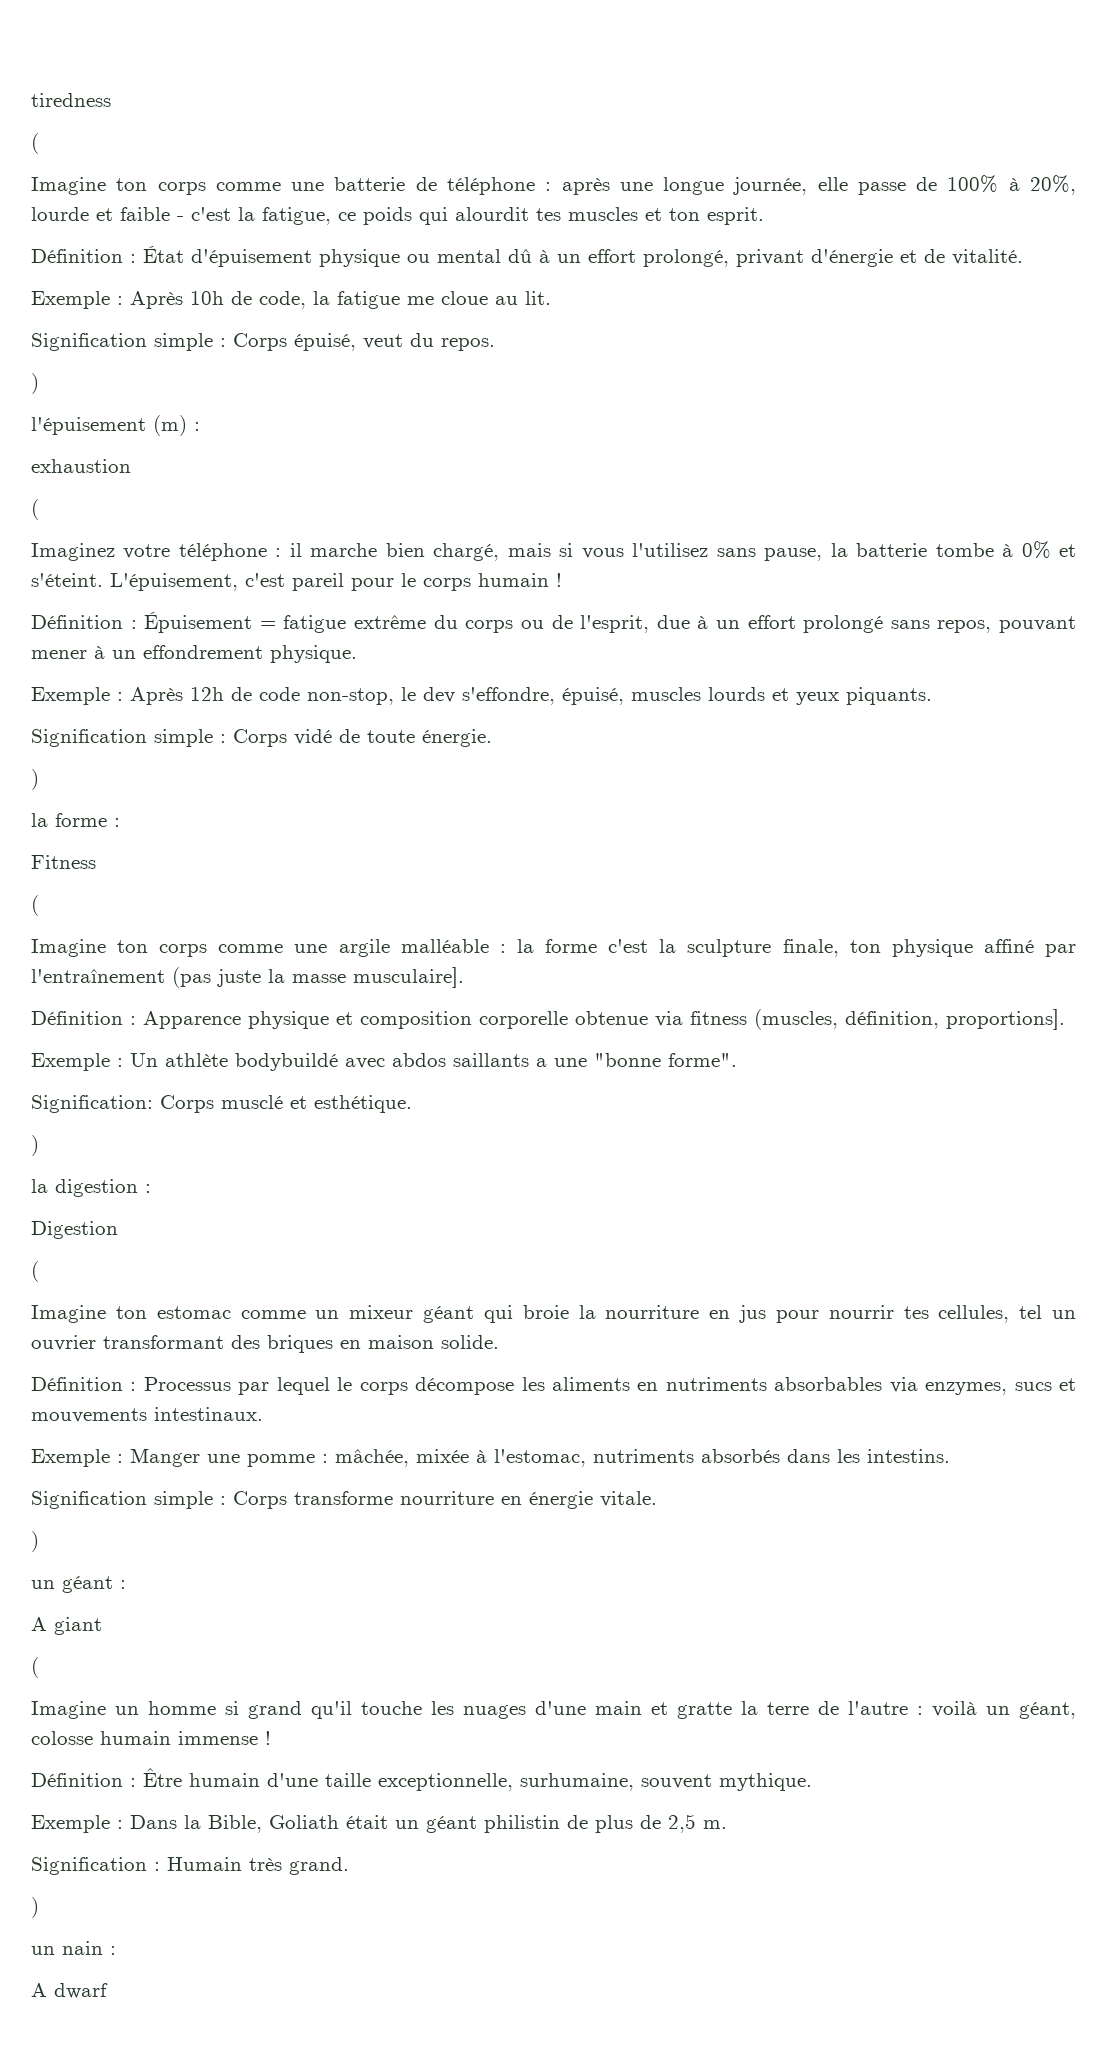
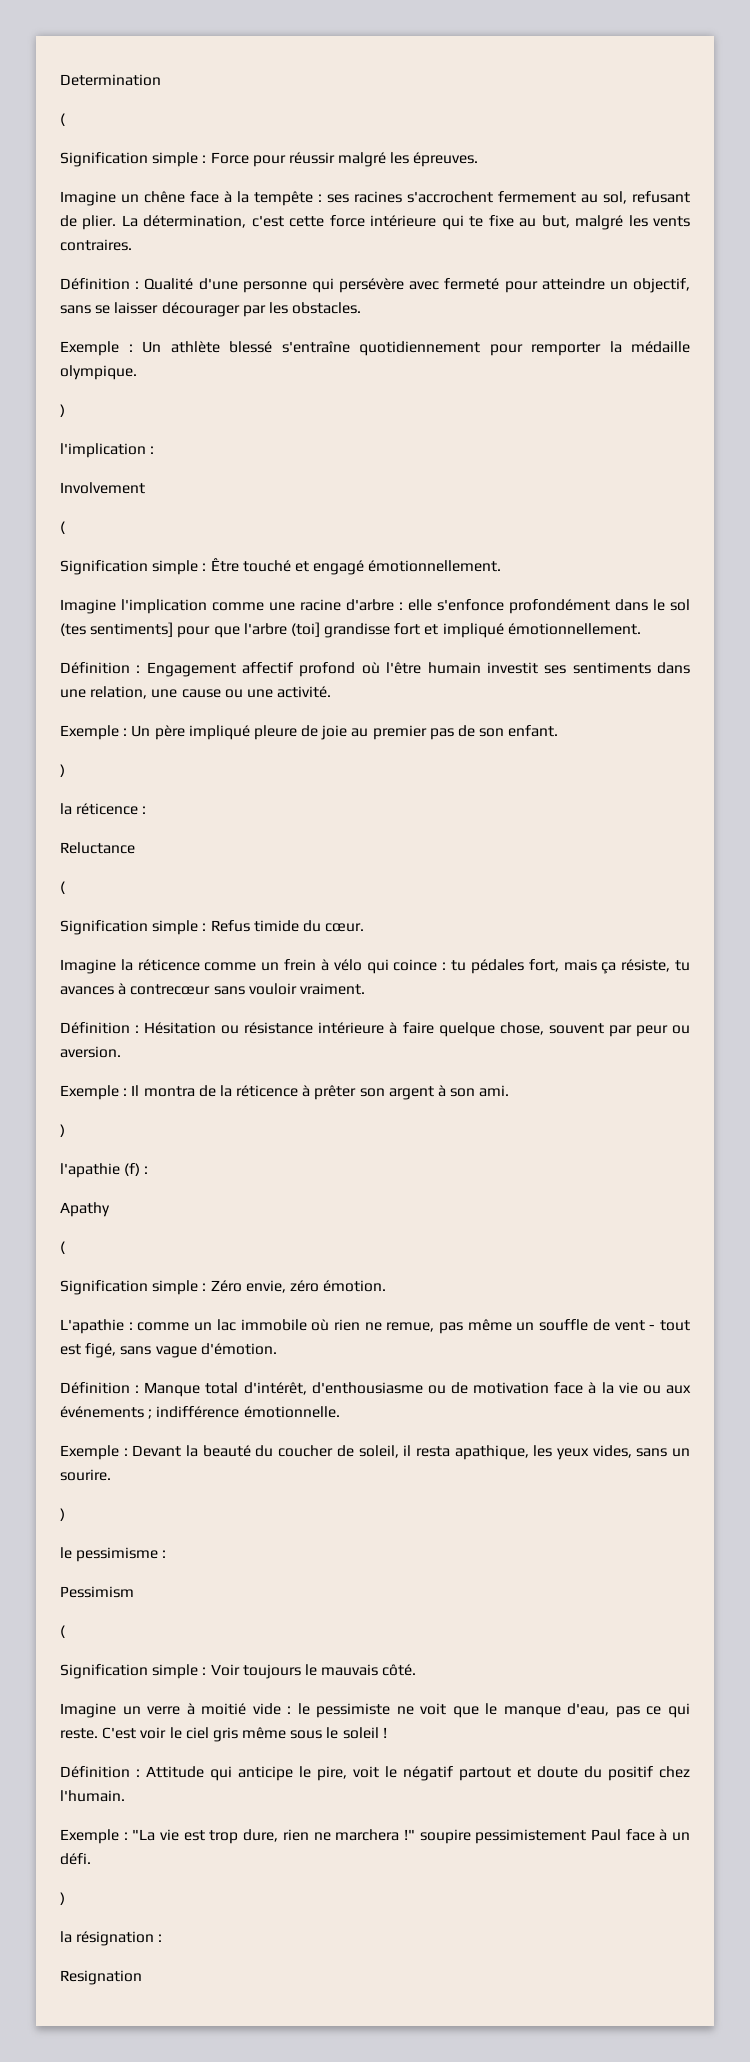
- tiredness
+ Determination
  (
- Imagine ton corps comme une batterie de téléphone : après une longue journée, elle passe de 100% à 20%, lourde et faible - c'est la fatigue, ce poids qui alourdit tes muscles et ton esprit.
- Définition : État d'épuisement physique ou mental dû à un effort prolongé, privant d'énergie et de vitalité.
- Exemple : Après 10h de code, la fatigue me cloue au lit.
- Signification simple : Corps épuisé, veut du repos.
+ Signification simple : Force pour réussir malgré les épreuves.
+ Imagine un chêne face à la tempête : ses racines s'accrochent fermement au sol, refusant de plier. La détermination, c'est cette force intérieure qui te fixe au but, malgré les vents contraires.
+ Définition : Qualité d'une personne qui persévère avec fermeté pour atteindre un objectif, sans se laisser décourager par les obstacles.
+ Exemple : Un athlète blessé s'entraîne quotidiennement pour remporter la médaille olympique.
  )
- l'épuisement (m) :
- exhaustion
+ l'implication :
+ Involvement
  (
- Imaginez votre téléphone : il marche bien chargé, mais si vous l'utilisez sans pause, la batterie tombe à 0% et s'éteint. L'épuisement, c'est pareil pour le corps humain !
- Définition : Épuisement = fatigue extrême du corps ou de l'esprit, due à un effort prolongé sans repos, pouvant mener à un effondrement physique.
- Exemple : Après 12h de code non-stop, le dev s'effondre, épuisé, muscles lourds et yeux piquants.
- Signification simple : Corps vidé de toute énergie.
+ Signification simple : Être touché et engagé émotionnellement.
+ Imagine l'implication comme une racine d'arbre : elle s'enfonce profondément dans le sol (tes sentiments] pour que l'arbre (toi] grandisse fort et impliqué émotionnellement.
+ Définition : Engagement affectif profond où l'être humain investit ses sentiments dans une relation, une cause ou une activité.
+ Exemple : Un père impliqué pleure de joie au premier pas de son enfant.
  )
- la forme :
- Fitness
+ la réticence :
+ Reluctance
  (
- Imagine ton corps comme une argile malléable : la forme c'est la sculpture finale, ton physique affiné par l'entraînement (pas juste la masse musculaire].
- Définition : Apparence physique et composition corporelle obtenue via fitness (muscles, définition, proportions].
- Exemple : Un athlète bodybuildé avec abdos saillants a une "bonne forme".
- Signification: Corps musclé et esthétique.
+ Signification simple : Refus timide du cœur.
+ Imagine la réticence comme un frein à vélo qui coince : tu pédales fort, mais ça résiste, tu avances à contrecœur sans vouloir vraiment.
+ Définition : Hésitation ou résistance intérieure à faire quelque chose, souvent par peur ou aversion.
+ Exemple : Il montra de la réticence à prêter son argent à son ami.
  )
- la digestion :
- Digestion
+ l'apathie (f) :
+ Apathy
  (
- Imagine ton estomac comme un mixeur géant qui broie la nourriture en jus pour nourrir tes cellules, tel un ouvrier transformant des briques en maison solide.
- Définition : Processus par lequel le corps décompose les aliments en nutriments absorbables via enzymes, sucs et mouvements intestinaux.
- Exemple : Manger une pomme : mâchée, mixée à l'estomac, nutriments absorbés dans les intestins.
- Signification simple : Corps transforme nourriture en énergie vitale.
+ Signification simple : Zéro envie, zéro émotion.
+ L'apathie : comme un lac immobile où rien ne remue, pas même un souffle de vent - tout est figé, sans vague d'émotion.
+ Définition : Manque total d'intérêt, d'enthousiasme ou de motivation face à la vie ou aux événements ; indifférence émotionnelle.
+ Exemple : Devant la beauté du coucher de soleil, il resta apathique, les yeux vides, sans un sourire.
  )
- un géant :
- A giant
+ le pessimisme :
+ Pessimism
  (
- Imagine un homme si grand qu'il touche les nuages d'une main et gratte la terre de l'autre : voilà un géant, colosse humain immense !
- Définition : Être humain d'une taille exceptionnelle, surhumaine, souvent mythique.
- Exemple : Dans la Bible, Goliath était un géant philistin de plus de 2,5 m.
- Signification : Humain très grand.
+ Signification simple : Voir toujours le mauvais côté.
+ Imagine un verre à moitié vide : le pessimiste ne voit que le manque d'eau, pas ce qui reste. C'est voir le ciel gris même sous le soleil !
+ Définition : Attitude qui anticipe le pire, voit le négatif partout et doute du positif chez l'humain.
+ Exemple : "La vie est trop dure, rien ne marchera !" soupire pessimistement Paul face à un défi.
  )
- un nain :
- A dwarf
+ la résignation :
+ Resignation

